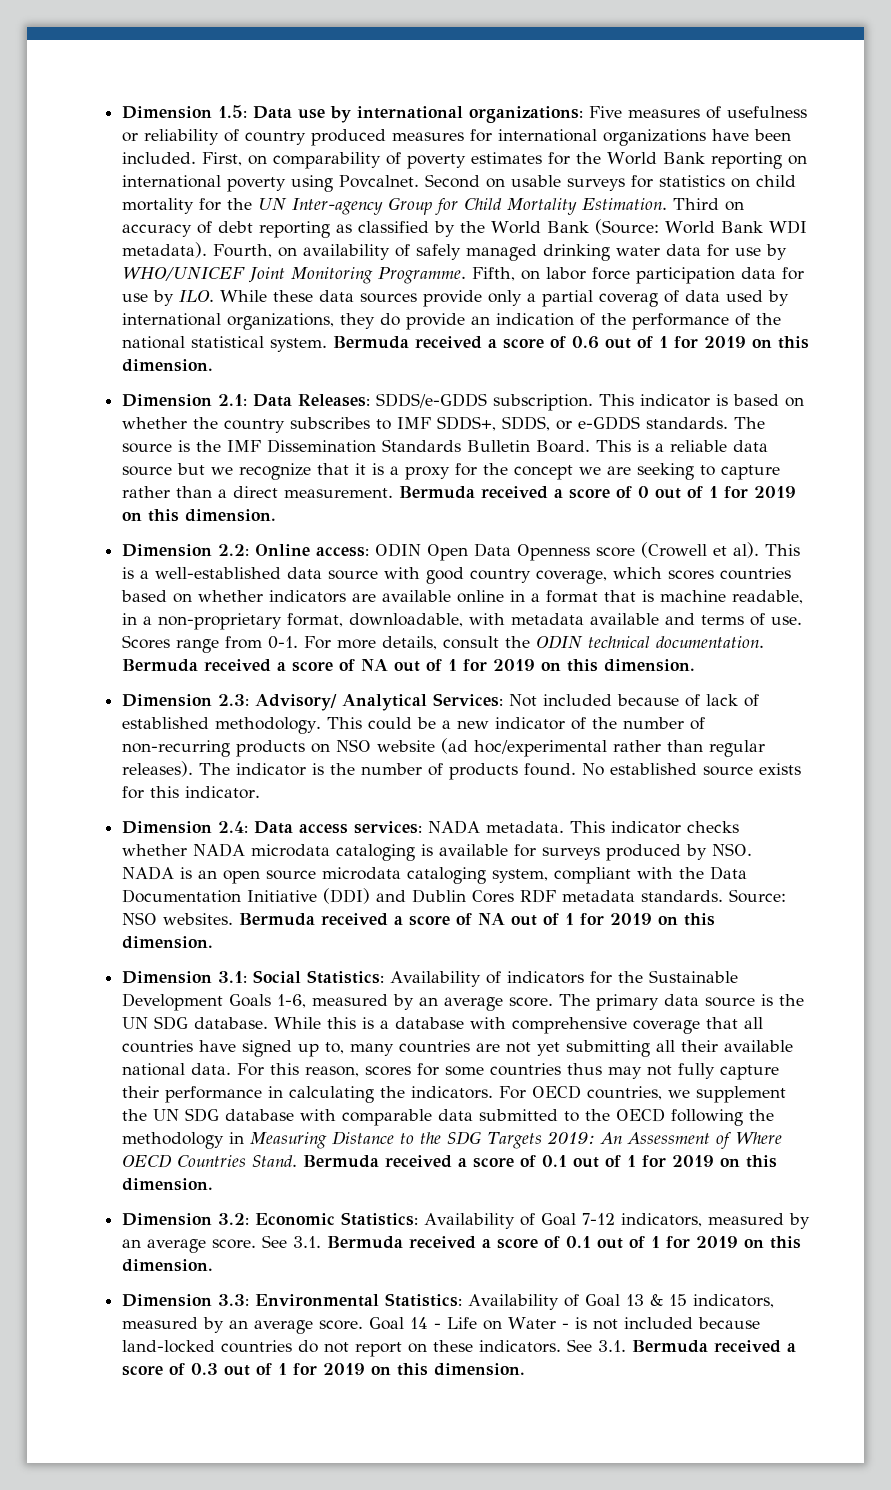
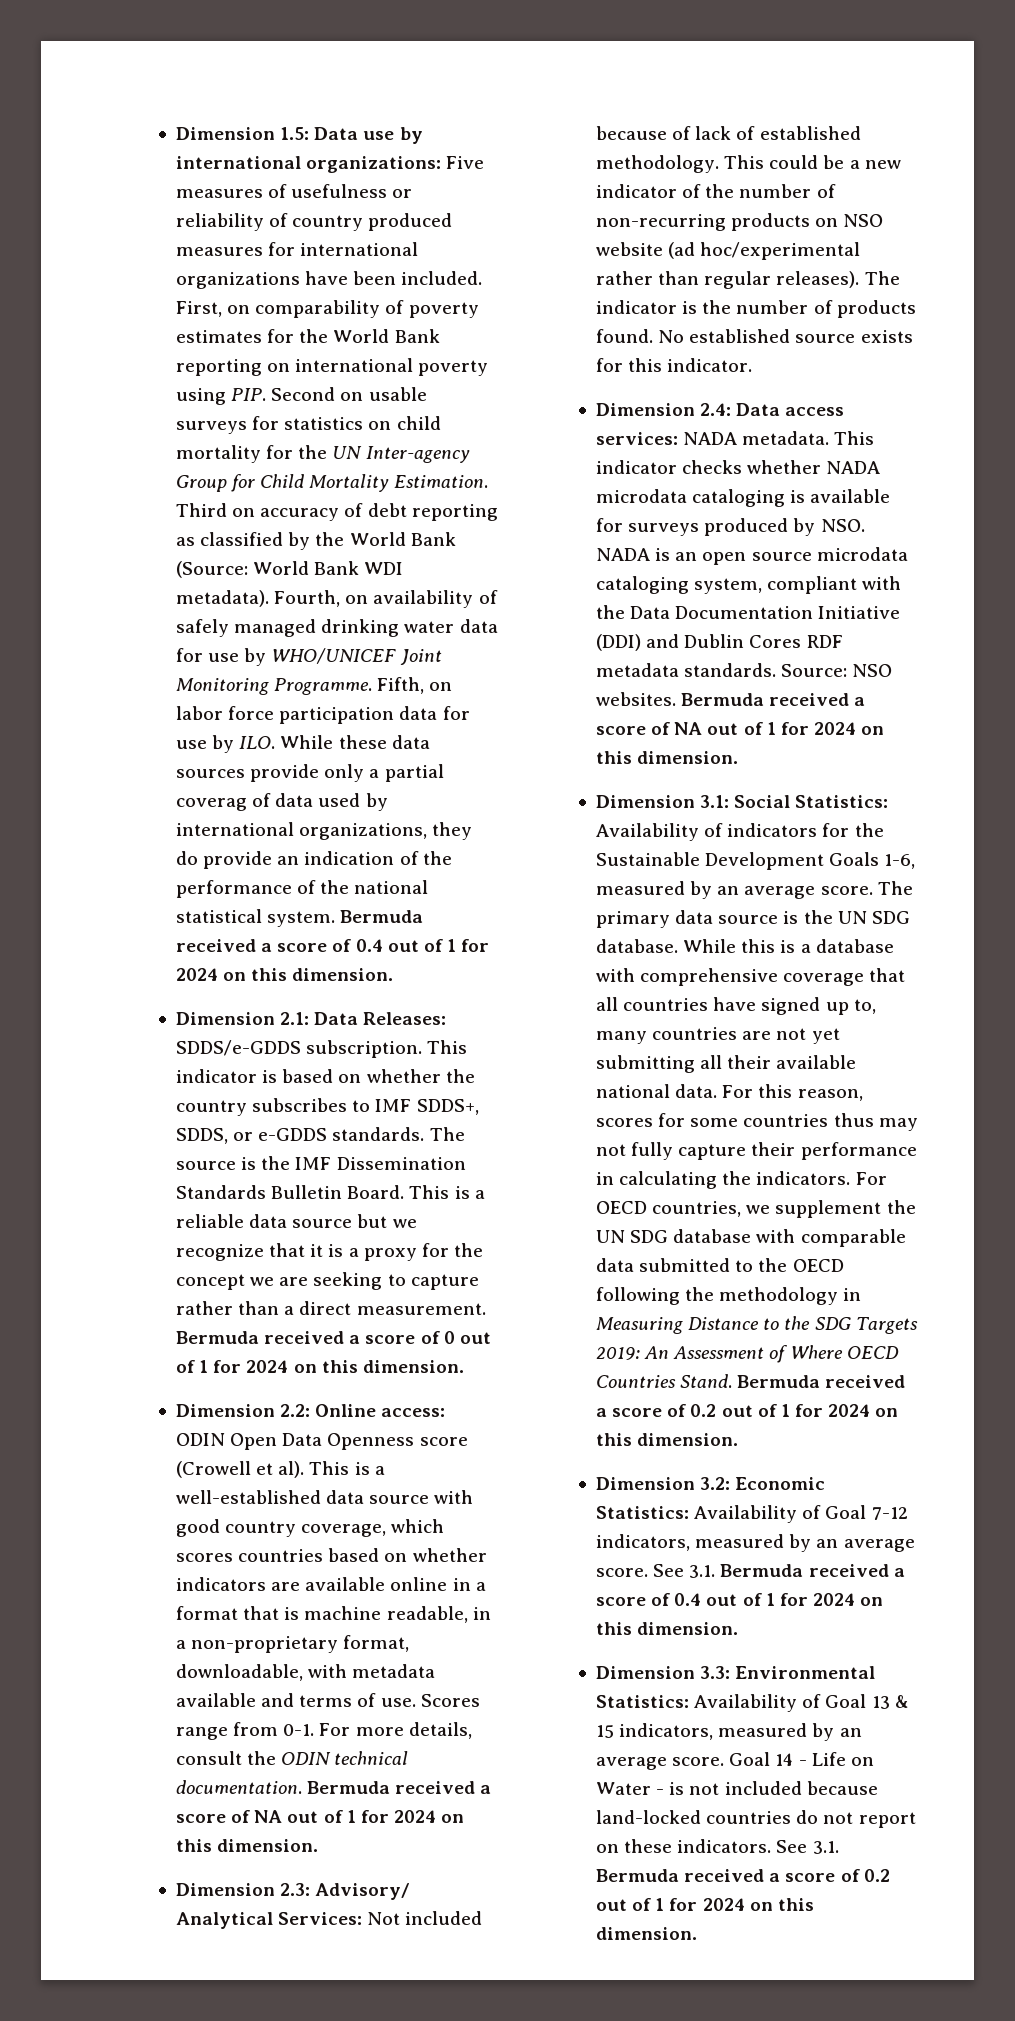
- First, on comparability of poverty estimates for the World Bank reporting on international poverty using Povcalnet. Second on usable surveys for statistics on child mortality for the UN Inter-agency Group for Child Mortality Estimation.
+ First, on comparability of poverty estimates for the World Bank reporting on international poverty using PIP. Second on usable surveys for statistics on child mortality for the UN Inter-agency Group for Child Mortality Estimation.
- Fifth, on labor force participation data for use by ILO. While these data sources provide only a partial coverag of data used by international organizations, they do provide an indication of the performance of the national statistical system. Bermuda received a score of 0.6 out of 1 for 2019 on this dimension.
+ Fifth, on labor force participation data for use by ILO. While these data sources provide only a partial coverag of data used by international organizations, they do provide an indication of the performance of the national statistical system. Bermuda received a score of 0.4 out of 1 for 2024 on this dimension.
- Bermuda received a score of 0 out of 1 for 2019 on this dimension.
+ Bermuda received a score of 0 out of 1 for 2024 on this dimension.
- For more details, consult the ODIN technical documentation. Bermuda received a score of NA out of 1 for 2019 on this dimension.
+ For more details, consult the ODIN technical documentation. Bermuda received a score of NA out of 1 for 2024 on this dimension.
- Source: NSO websites. Bermuda received a score of NA out of 1 for 2019 on this dimension.
+ Source: NSO websites. Bermuda received a score of NA out of 1 for 2024 on this dimension.
- For OECD countries, we supplement the UN SDG database with comparable data submitted to the OECD following the methodology in Measuring Distance to the SDG Targets 2019: An Assessment of Where OECD Countries Stand. Bermuda received a score of 0.1 out of 1 for 2019 on this dimension.
+ For OECD countries, we supplement the UN SDG database with comparable data submitted to the OECD following the methodology in Measuring Distance to the SDG Targets 2019: An Assessment of Where OECD Countries Stand. Bermuda received a score of 0.2 out of 1 for 2024 on this dimension.
- See 3.1. Bermuda received a score of 0.1 out of 1 for 2019 on this dimension.
+ See 3.1. Bermuda received a score of 0.4 out of 1 for 2024 on this dimension.
- See 3.1. Bermuda received a score of 0.3 out of 1 for 2019 on this dimension.
+ See 3.1. Bermuda received a score of 0.2 out of 1 for 2024 on this dimension.

